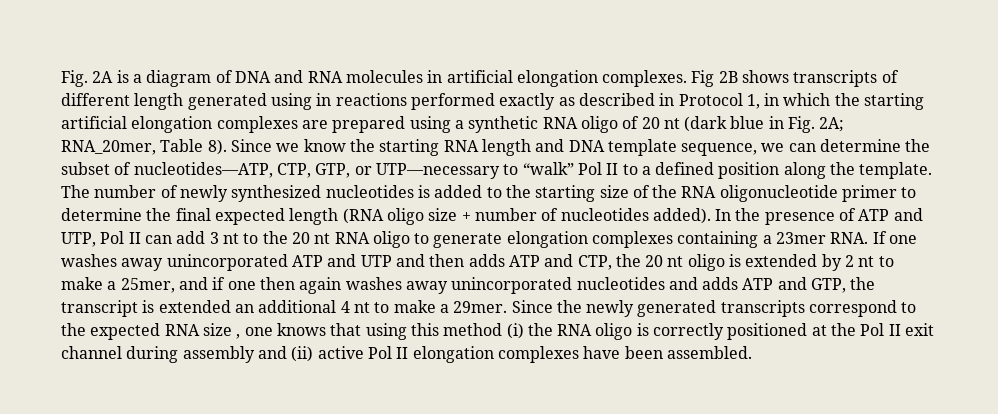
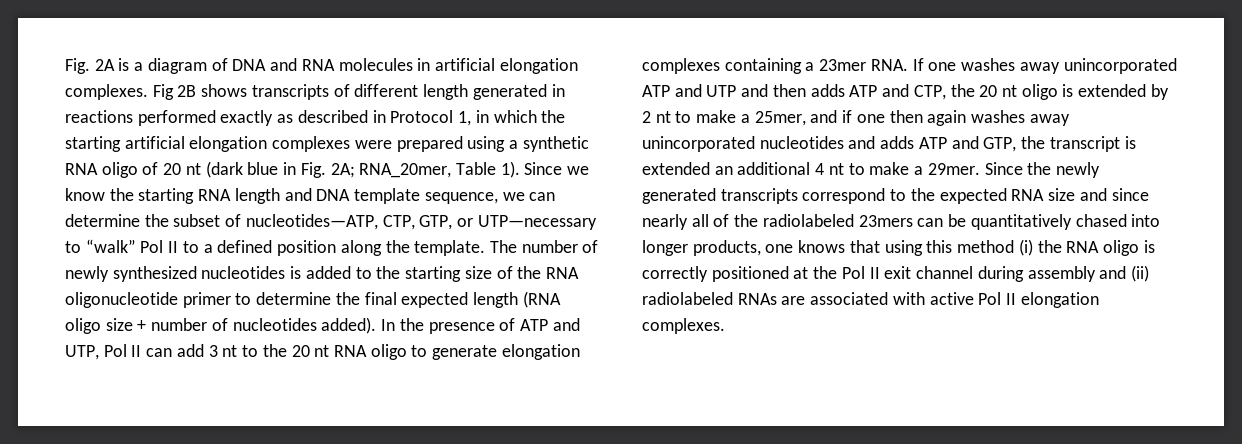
- Fig 2B shows transcripts of different length generated using in reactions performed exactly as described in Protocol 1, in which the starting artificial elongation complexes are prepared using a synthetic RNA oligo of 20 nt (dark blue in Fig. 2A; RNA_20mer, Table 8).
+ Fig 2B shows transcripts of different length generated in reactions performed exactly as described in Protocol 1, in which the starting artificial elongation complexes were prepared using a synthetic RNA oligo of 20 nt (dark blue in Fig. 2A; RNA_20mer, Table 1).
- Since the newly generated transcripts correspond to the expected RNA size , one knows that using this method (i) the RNA oligo is correctly positioned at the Pol II exit channel during assembly and (ii) active Pol II elongation complexes have been assembled.
+ Since the newly generated transcripts correspond to the expected RNA size and since nearly all of the radiolabeled 23mers can be quantitatively chased into longer products, one knows that using this method (i) the RNA oligo is correctly positioned at the Pol II exit channel during assembly and (ii) radiolabeled RNAs are associated with active Pol II elongation complexes.

